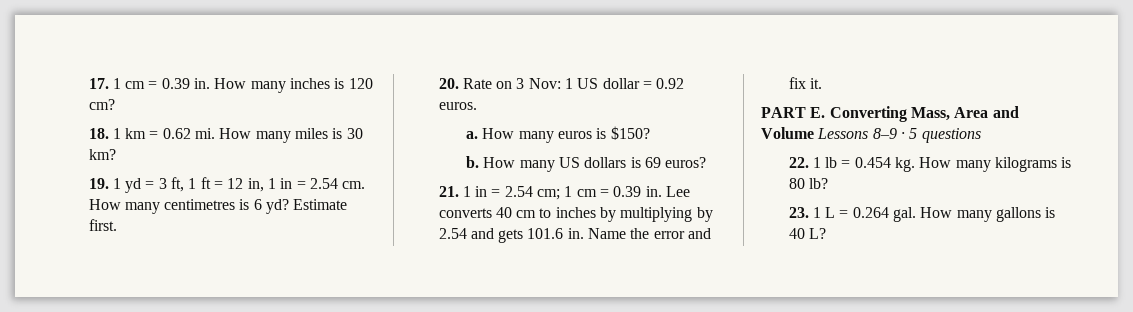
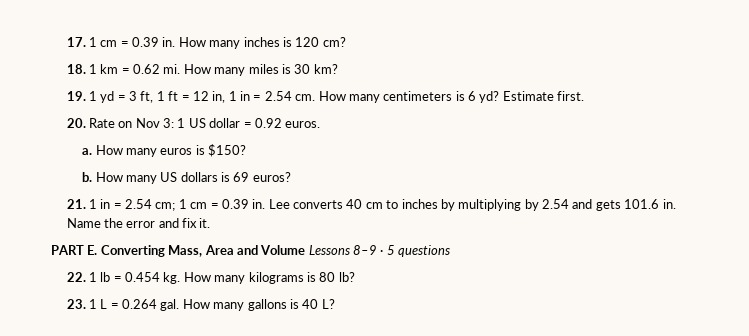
- How many centimetres is 6 yd?
+ How many centimeters is 6 yd?
- 20. Rate on 3 Nov: 1 US dollar = 0.92 euros.
+ 20. Rate on Nov 3: 1 US dollar = 0.92 euros.

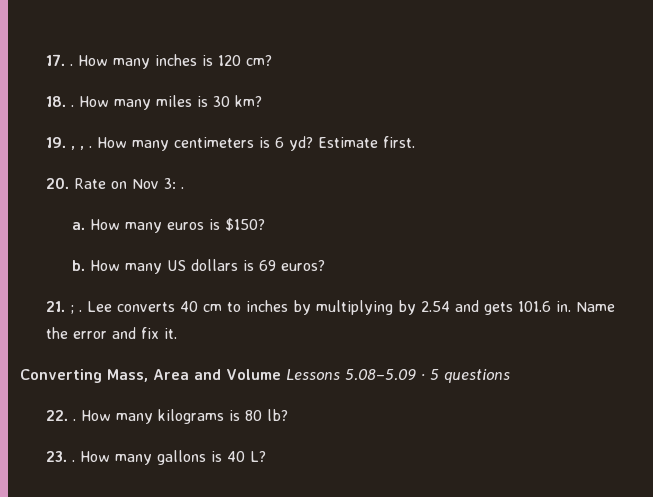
- 17. 1 cm = 0.39 in.
+ 17. .
- 18. 1 km = 0.62 mi.
+ 18. .
- 19. 1 yd = 3 ft, 1 ft = 12 in, 1 in = 2.54 cm.
+ 19. , , .
- 20. Rate on Nov 3: 1 US dollar = 0.92 euros.
+ 20. Rate on Nov 3: .
- 21. 1 in = 2.54 cm; 1 cm = 0.39 in.
+ 21. ; .
- PART E. Converting Mass, Area and Volume Lessons 8–9 · 5 questions
+ Converting Mass, Area and Volume Lessons 5.08–5.09 · 5 questions
- 22. 1 lb = 0.454 kg.
+ 22. .
- 23. 1 L = 0.264 gal.
+ 23. .

